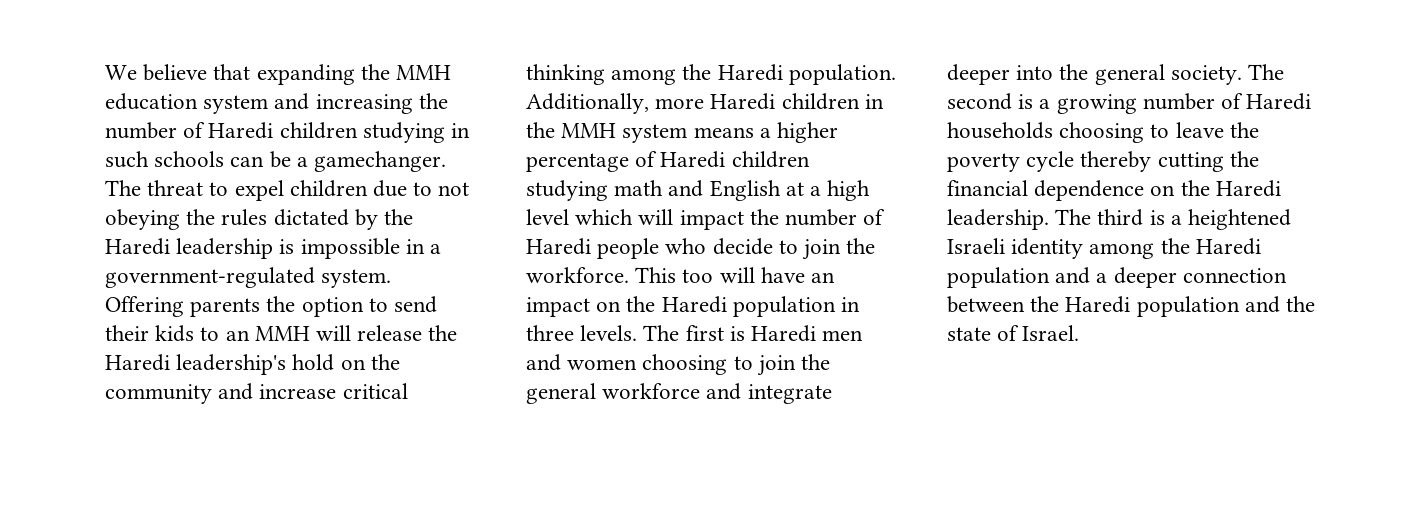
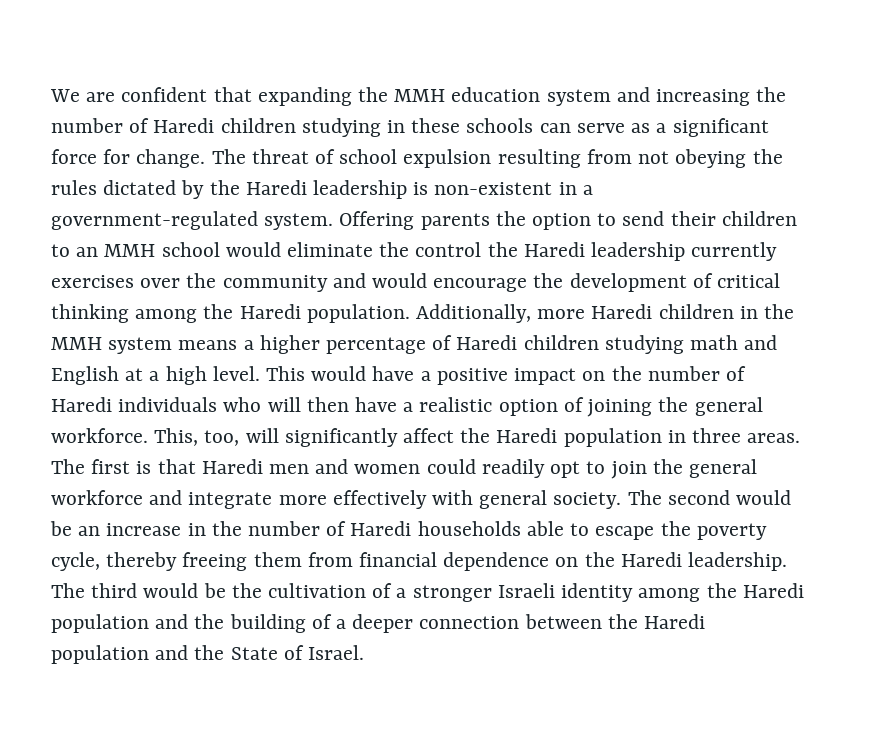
- We believe that expanding the MMH education system and increasing the number of Haredi children studying in such schools can be a gamechanger. The threat to expel children due to not obeying the rules dictated by the Haredi leadership is impossible in a government-regulated system.
+ We are confident that expanding the MMH education system and increasing the number of Haredi children studying in these schools can serve as a significant force for change. The threat of school expulsion resulting from not obeying the rules dictated by the Haredi leadership is non-existent in a government-regulated system.
- Offering parents the option to send their kids to an MMH will release the Haredi leadership's hold on the community and increase critical thinking among the Haredi population.
+ Offering parents the option to send their children to an MMH school would eliminate the control the Haredi leadership currently exercises over the community and would encourage the development of critical thinking among the Haredi population.
- Additionally, more Haredi children in the MMH system means a higher percentage of Haredi children studying math and English at a high level which will impact the number of Haredi people who decide to join the workforce. This too will have an impact on the Haredi population in three levels.
+ Additionally, more Haredi children in the MMH system means a higher percentage of Haredi children studying math and English at a high level. This would have a positive impact on the number of Haredi individuals who will then have a realistic option of joining the general workforce. This, too, will significantly affect the Haredi population in three areas.
- The first is Haredi men and women choosing to join the general workforce and integrate deeper into the general society.
+ The first is that Haredi men and women could readily opt to join the general workforce and integrate more effectively with general society.
- The second is a growing number of Haredi households choosing to leave the poverty cycle thereby cutting the financial dependence on the Haredi leadership.
+ The second would be an increase in the number of Haredi households able to escape the poverty cycle, thereby freeing them from financial dependence on the Haredi leadership.
- The third is a heightened Israeli identity among the Haredi population and a deeper connection between the Haredi population and the state of Israel.
+ The third would be the cultivation of a stronger Israeli identity among the Haredi population and the building of a deeper connection between the Haredi population and the State of Israel.

